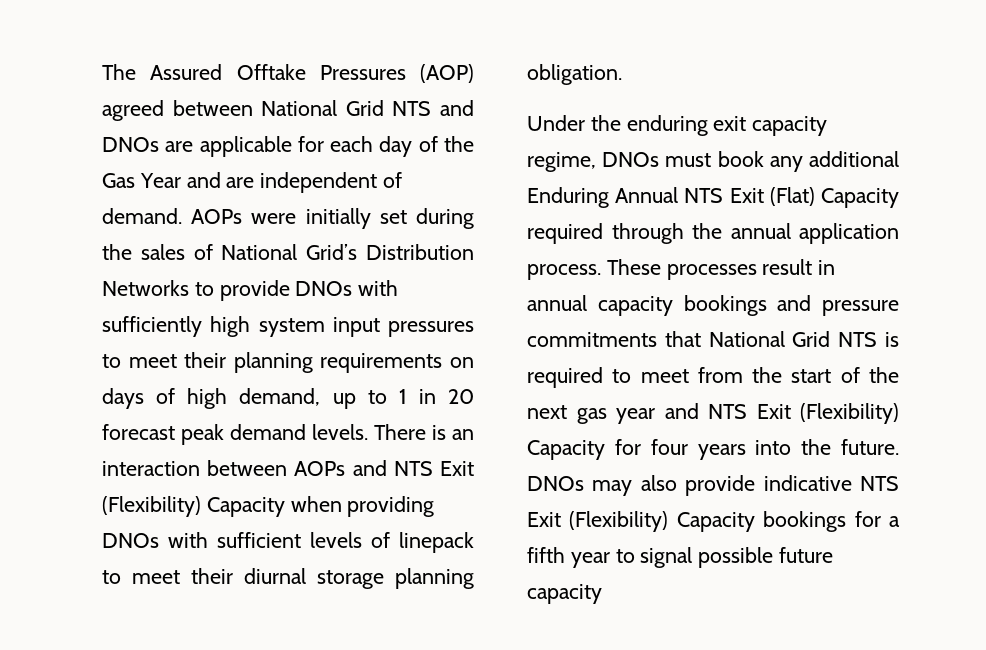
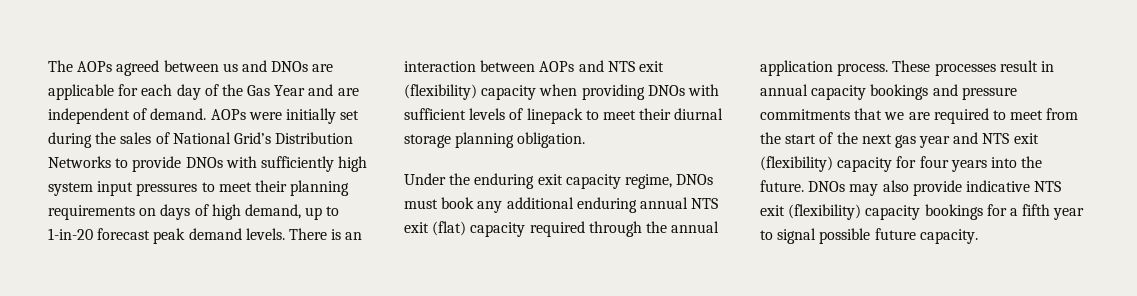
- The Assured Offtake Pressures (AOP) agreed between National Grid NTS and DNOs are applicable for each day of the Gas Year and are independent of demand.
+ The AOPs agreed between us and DNOs are applicable for each day of the Gas Year and are independent of demand.
- AOPs were initially set during the sales of National Grid’s Distribution Networks to provide DNOs with sufficiently high system input pressures to meet their planning requirements on days of high demand, up to 1 in 20 forecast peak demand levels.
+ AOPs were initially set during the sales of National Grid’s Distribution Networks to provide DNOs with sufficiently high system input pressures to meet their planning requirements on days of high demand, up to 1-in-20 forecast peak demand levels.
- There is an interaction between AOPs and NTS Exit (Flexibility) Capacity when providing DNOs with sufficient levels of linepack to meet their diurnal storage planning obligation.
+ There is an interaction between AOPs and NTS exit (flexibility) capacity when providing DNOs with sufficient levels of linepack to meet their diurnal storage planning obligation.
- Under the enduring exit capacity regime, DNOs must book any additional Enduring Annual NTS Exit (Flat) Capacity required through the annual application process.
+ Under the enduring exit capacity regime, DNOs must book any additional enduring annual NTS exit (flat) capacity required through the annual application process.
- These processes result in annual capacity bookings and pressure commitments that National Grid NTS is required to meet from the start of the next gas year and NTS Exit (Flexibility) Capacity for four years into the future.
+ These processes result in annual capacity bookings and pressure commitments that we are required to meet from the start of the next gas year and NTS exit (flexibility) capacity for four years into the future.
- DNOs may also provide indicative NTS Exit (Flexibility) Capacity bookings for a fifth year to signal possible future capacity
+ DNOs may also provide indicative NTS exit (flexibility) capacity bookings for a fifth year to signal possible future capacity.

